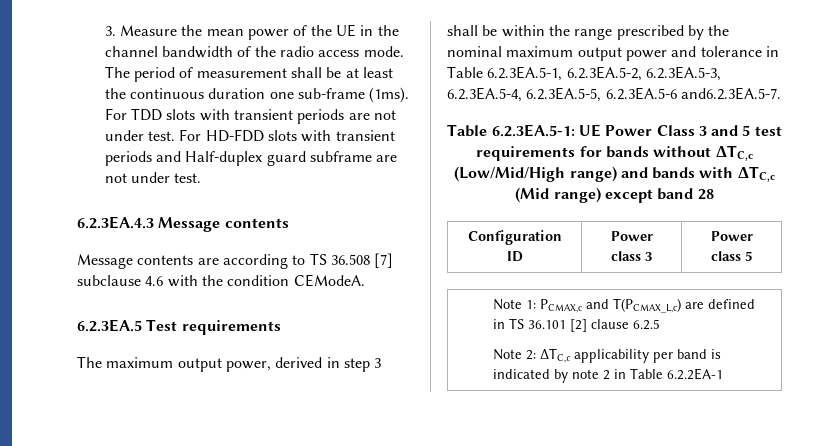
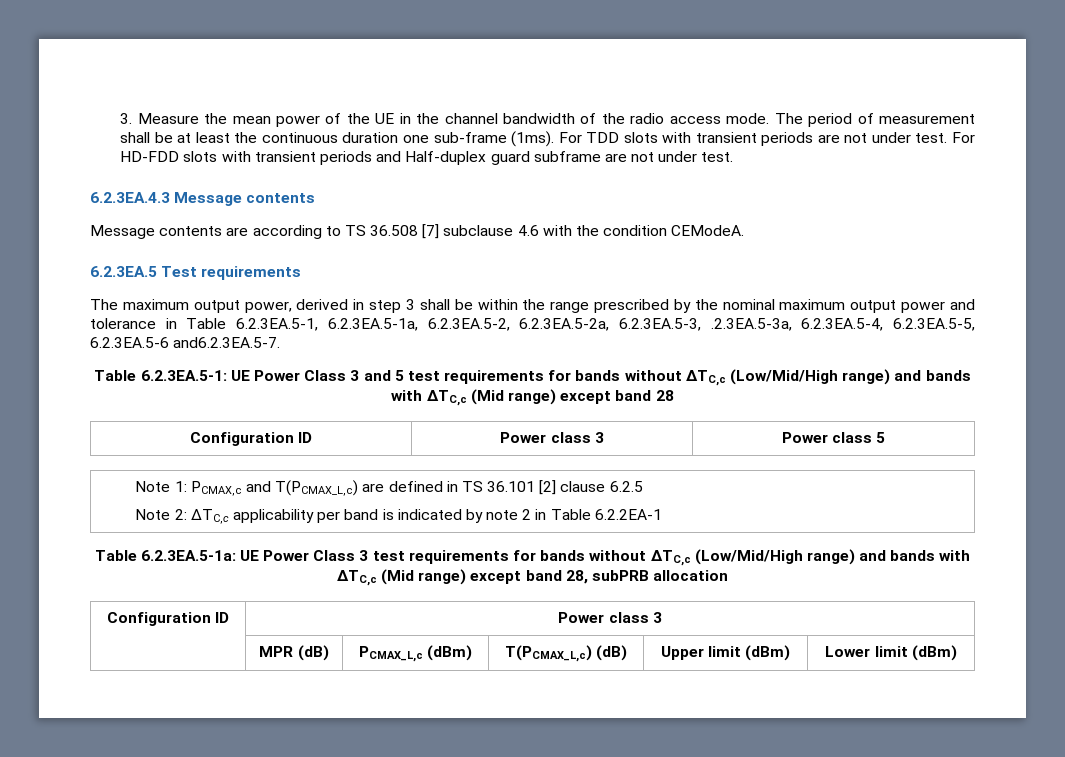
- The maximum output power, derived in step 3 shall be within the range prescribed by the nominal maximum output power and tolerance in Table 6.2.3EA.5-1, 6.2.3EA.5-2, 6.2.3EA.5-3, 6.2.3EA.5-4, 6.2.3EA.5-5, 6.2.3EA.5-6 and6.2.3EA.5-7.
+ The maximum output power, derived in step 3 shall be within the range prescribed by the nominal maximum output power and tolerance in Table 6.2.3EA.5-1, 6.2.3EA.5-1a, 6.2.3EA.5-2, 6.2.3EA.5-2a, 6.2.3EA.5-3, .2.3EA.5-3a, 6.2.3EA.5-4, 6.2.3EA.5-5, 6.2.3EA.5-6 and6.2.3EA.5-7.
+ Table 6.2.3EA.5-1a: UE Power Class 3 test requirements for bands without ΔTC,c (Low/Mid/High range) and bands with ΔTC,c (Mid range) except band 28, subPRB allocation
+ Configuration ID | Power class 3
+ | MPR (dB) | PCMAX_L,c (dBm) | T(PCMAX_L,c) (dB) | Upper limit (dBm) | Lower limit (dBm)

